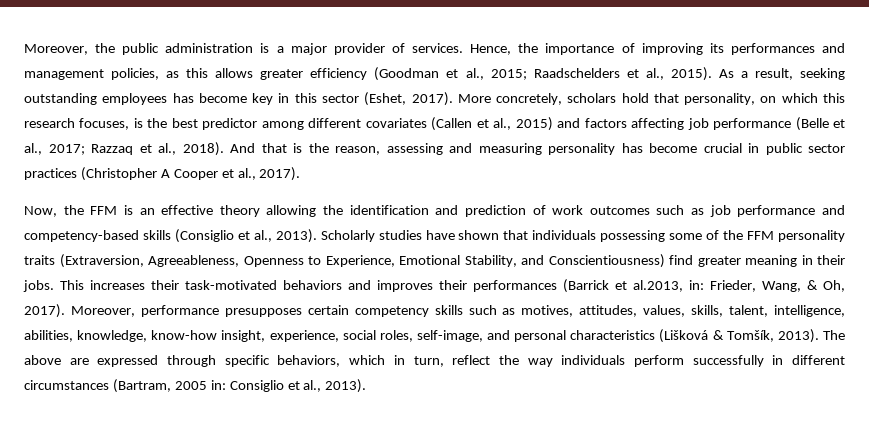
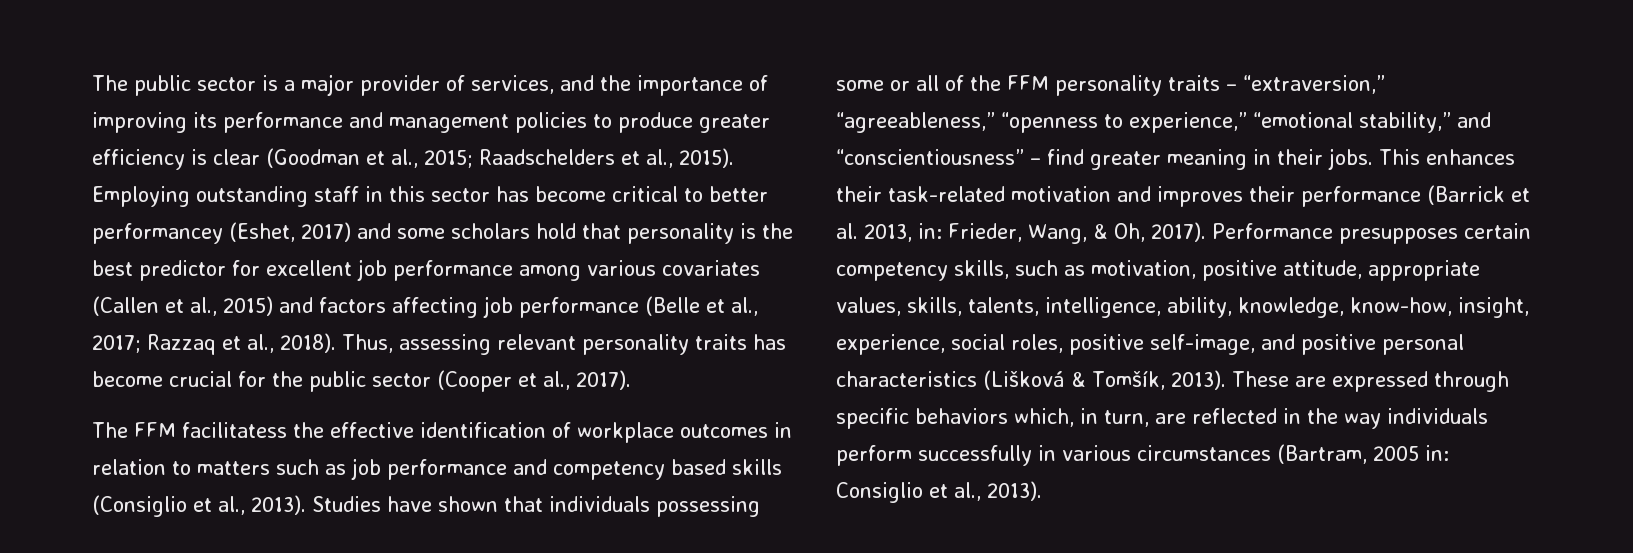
- Moreover, the public administration is a major provider of services. Hence, the importance of improving its performances and management policies, as this allows greater efficiency (Goodman et al., 2015; Raadschelders et al., 2015).
+ The public sector is a major provider of services, and the importance of improving its performance and management policies to produce greater efficiency is clear (Goodman et al., 2015; Raadschelders et al., 2015).
- As a result, seeking outstanding employees has become key in this sector (Eshet, 2017). More concretely, scholars hold that personality, on which this research focuses, is the best predictor among different covariates (Callen et al., 2015) and factors affecting job performance (Belle et al., 2017; Razzaq et al., 2018).
+ Employing outstanding staff in this sector has become critical to better performancey (Eshet, 2017) and some scholars hold that personality is the best predictor for excellent job performance among various covariates (Callen et al., 2015) and factors affecting job performance (Belle et al., 2017; Razzaq et al., 2018).
- And that is the reason, assessing and measuring personality has become crucial in public sector practices (Christopher A Cooper et al., 2017).
- Now, the FFM is an effective theory allowing the identification and prediction of work outcomes such as job performance and competency-based skills (Consiglio et al., 2013).
+ Thus, assessing relevant personality traits has become crucial for the public sector (Cooper et al., 2017).
+ The FFM facilitatess the effective identification of workplace outcomes in relation to matters such as job performance and competency based skills (Consiglio et al., 2013).
- Scholarly studies have shown that individuals possessing some of the FFM personality traits (Extraversion, Agreeableness, Openness to Experience, Emotional Stability, and Conscientiousness) find greater meaning in their jobs.
+ Studies have shown that individuals possessing some or all of the FFM personality traits – “extraversion,” “agreeableness,” “openness to experience,” “emotional stability,” and “conscientiousness” – find greater meaning in their jobs.
- This increases their task-motivated behaviors and improves their performances (Barrick et al.2013, in: Frieder, Wang, & Oh, 2017).
+ This enhances their task-related motivation and improves their performance (Barrick et al. 2013, in: Frieder, Wang, & Oh, 2017).
- Moreover, performance presupposes certain competency skills such as motives, attitudes, values, skills, talent, intelligence, abilities, knowledge, know-how insight, experience, social roles, self-image, and personal characteristics (Lišková & Tomšík, 2013).
+ Performance presupposes certain competency skills, such as motivation, positive attitude, appropriate values, skills, talents, intelligence, ability, knowledge, know-how, insight, experience, social roles, positive self-image, and positive personal characteristics (Lišková & Tomšík, 2013).
- The above are expressed through specific behaviors, which in turn, reflect the way individuals perform successfully in different circumstances (Bartram, 2005 in: Consiglio et al., 2013).
+ These are expressed through specific behaviors which, in turn, are reflected in the way individuals perform successfully in various circumstances (Bartram, 2005 in: Consiglio et al., 2013).

